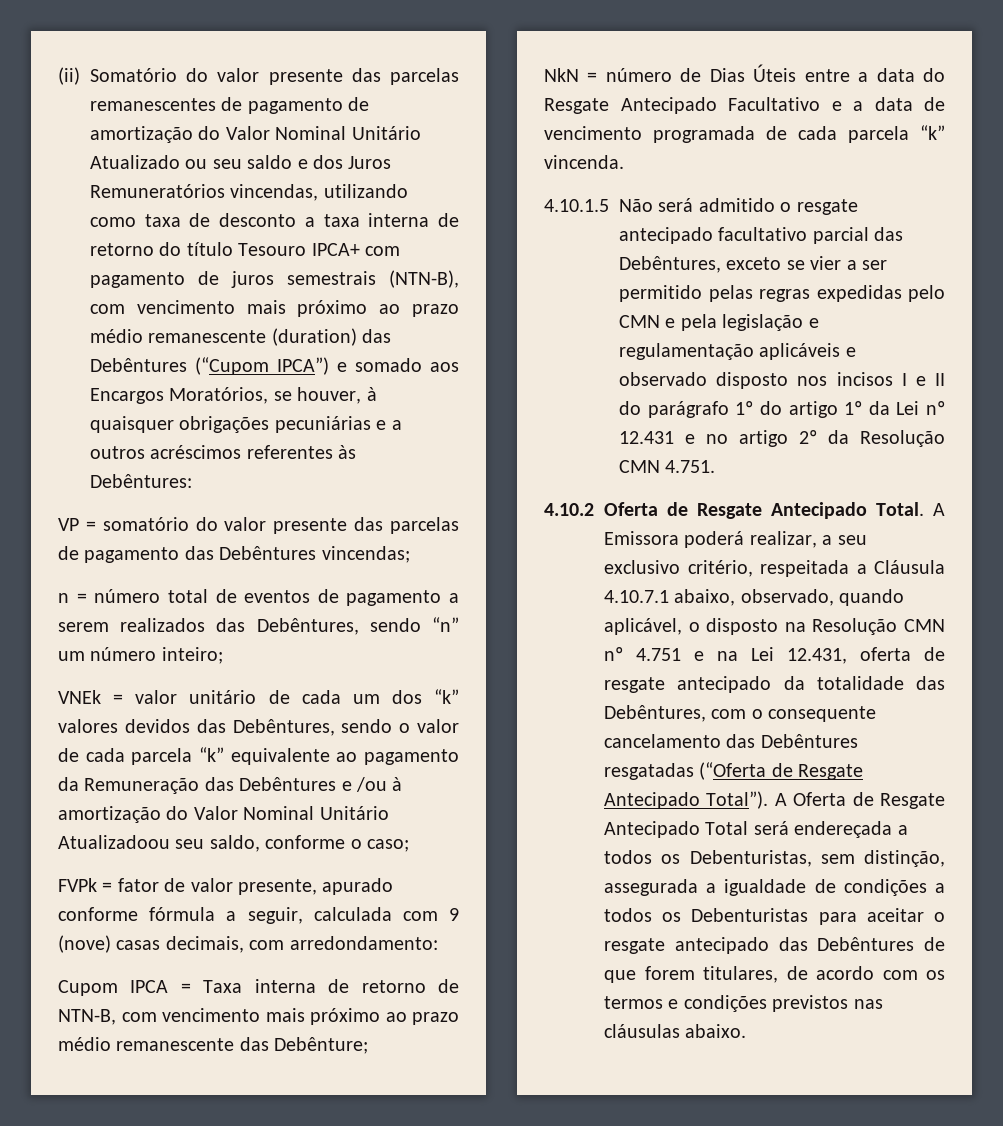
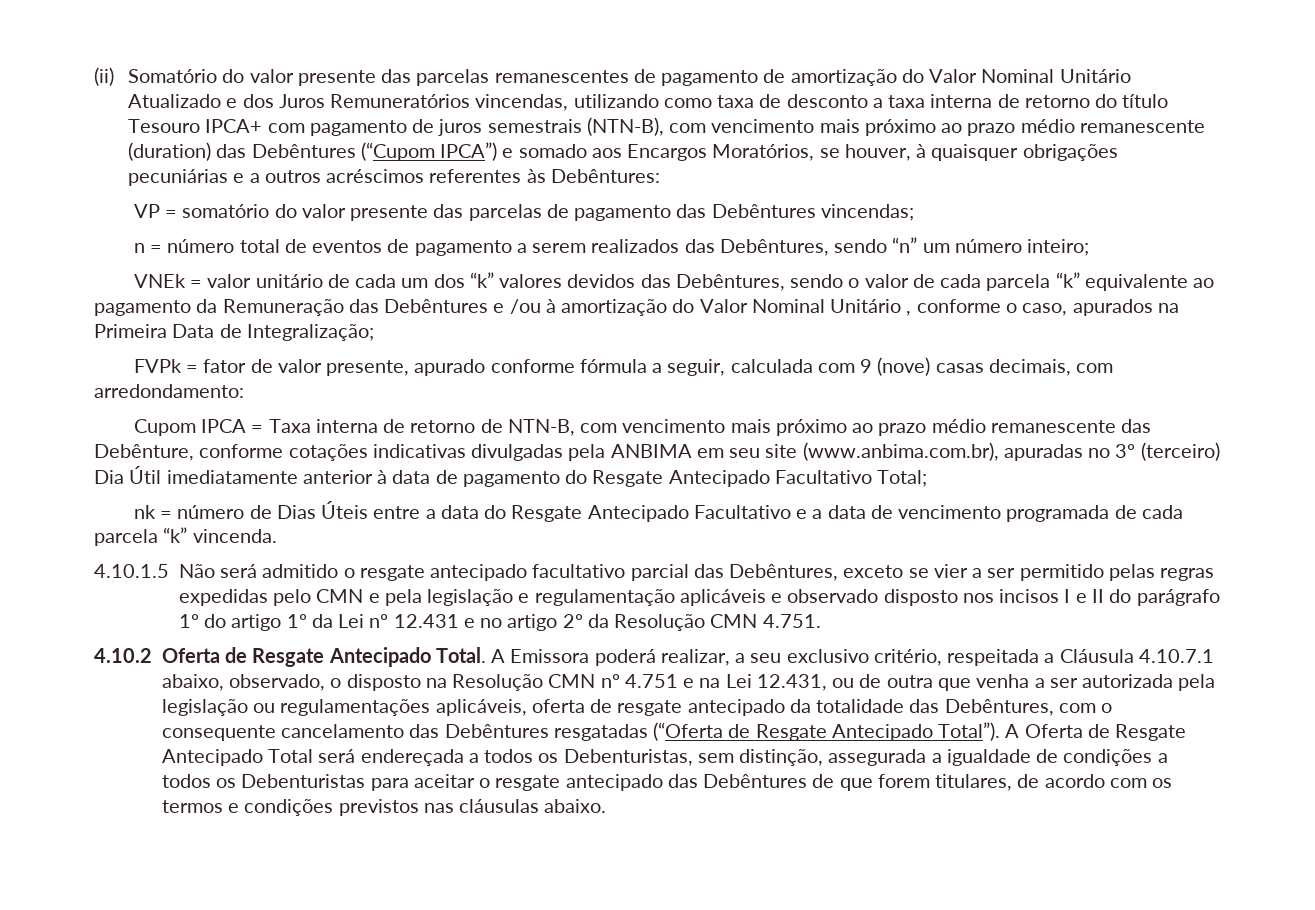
- (ii) Somatório do valor presente das parcelas remanescentes de pagamento de amortização do Valor Nominal Unitário Atualizado ou seu saldo e dos Juros Remuneratórios vincendas, utilizando como taxa de desconto a taxa interna de retorno do título Tesouro IPCA+ com pagamento de juros semestrais (NTN-B), com vencimento mais próximo ao prazo médio remanescente (duration) das Debêntures (“Cupom IPCA”) e somado aos Encargos Moratórios, se houver, à quaisquer obrigações pecuniárias e a outros acréscimos referentes às Debêntures:
+ (ii) Somatório do valor presente das parcelas remanescentes de pagamento de amortização do Valor Nominal Unitário Atualizado e dos Juros Remuneratórios vincendas, utilizando como taxa de desconto a taxa interna de retorno do título Tesouro IPCA+ com pagamento de juros semestrais (NTN-B), com vencimento mais próximo ao prazo médio remanescente (duration) das Debêntures (“Cupom IPCA”) e somado aos Encargos Moratórios, se houver, à quaisquer obrigações pecuniárias e a outros acréscimos referentes às Debêntures:
- VNEk = valor unitário de cada um dos “k” valores devidos das Debêntures, sendo o valor de cada parcela “k” equivalente ao pagamento da Remuneração das Debêntures e /ou à amortização do Valor Nominal Unitário Atualizadoou seu saldo, conforme o caso;
+ VNEk = valor unitário de cada um dos “k” valores devidos das Debêntures, sendo o valor de cada parcela “k” equivalente ao pagamento da Remuneração das Debêntures e /ou à amortização do Valor Nominal Unitário , conforme o caso, apurados na Primeira Data de Integralização;
- Cupom IPCA = Taxa interna de retorno de NTN-B, com vencimento mais próximo ao prazo médio remanescente das Debênture;
- NkN = número de Dias Úteis entre a data do Resgate Antecipado Facultativo e a data de vencimento programada de cada parcela “k” vincenda.
+ Cupom IPCA = Taxa interna de retorno de NTN-B, com vencimento mais próximo ao prazo médio remanescente das Debênture, conforme cotações indicativas divulgadas pela ANBIMA em seu site (www.anbima.com.br), apuradas no 3º (terceiro) Dia Útil imediatamente anterior à data de pagamento do Resgate Antecipado Facultativo Total;
+ nk = número de Dias Úteis entre a data do Resgate Antecipado Facultativo e a data de vencimento programada de cada parcela “k” vincenda.
- A Emissora poderá realizar, a seu exclusivo critério, respeitada a Cláusula 4.10.7.1 abaixo, observado, quando aplicável, o disposto na Resolução CMN nº 4.751 e na Lei 12.431, oferta de resgate antecipado da totalidade das Debêntures, com o consequente cancelamento das Debêntures resgatadas (“Oferta de Resgate Antecipado Total”).
+ A Emissora poderá realizar, a seu exclusivo critério, respeitada a Cláusula 4.10.7.1 abaixo, observado, o disposto na Resolução CMN nº 4.751 e na Lei 12.431, ou de outra que venha a ser autorizada pela legislação ou regulamentações aplicáveis, oferta de resgate antecipado da totalidade das Debêntures, com o consequente cancelamento das Debêntures resgatadas (“Oferta de Resgate Antecipado Total”).

